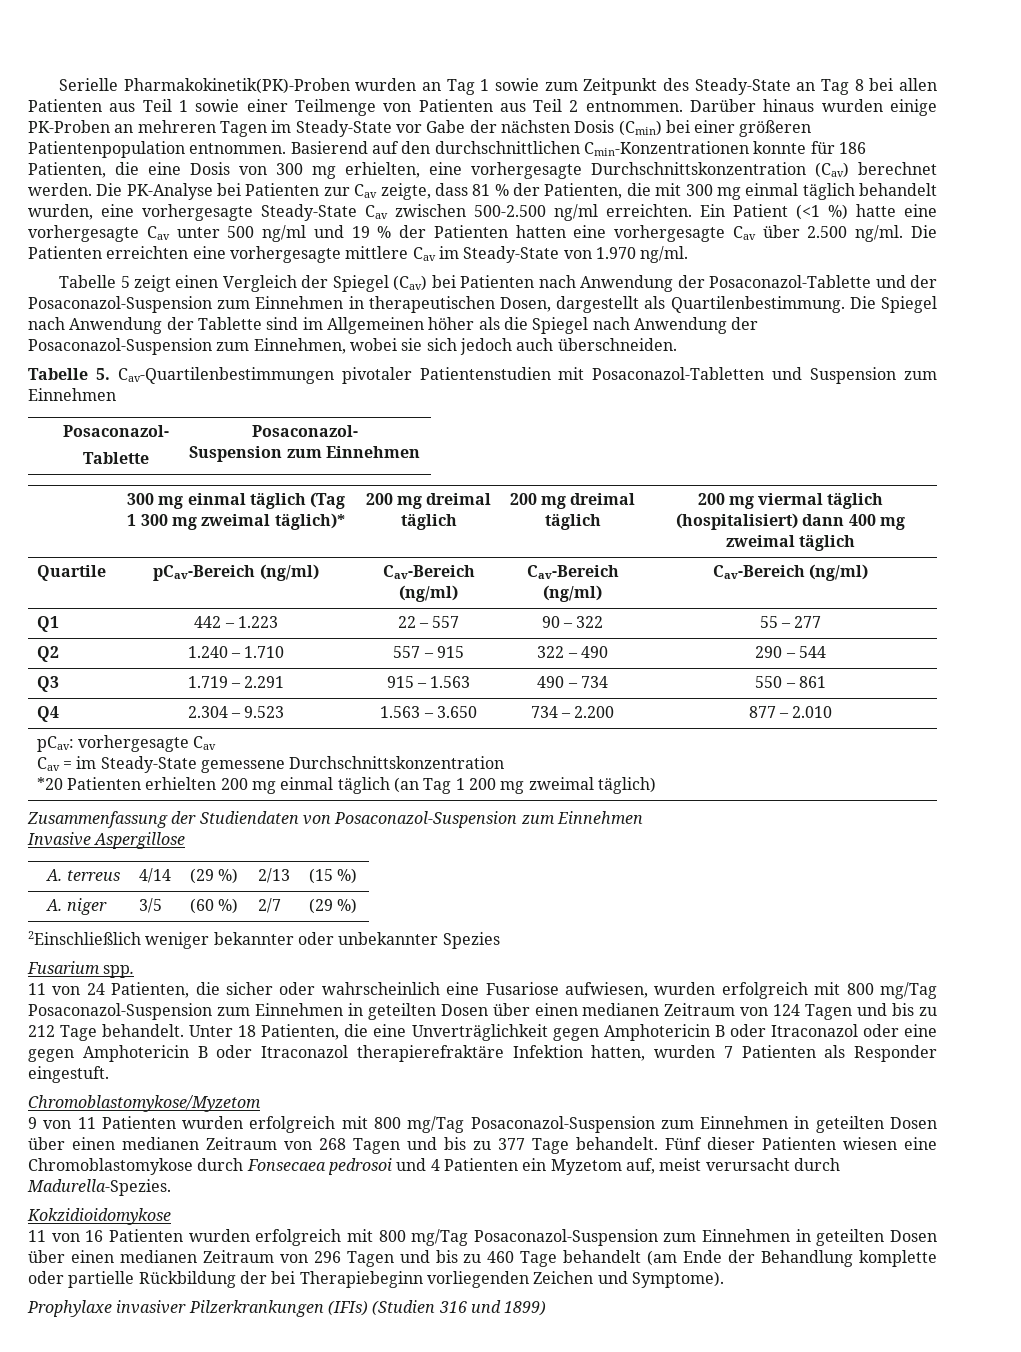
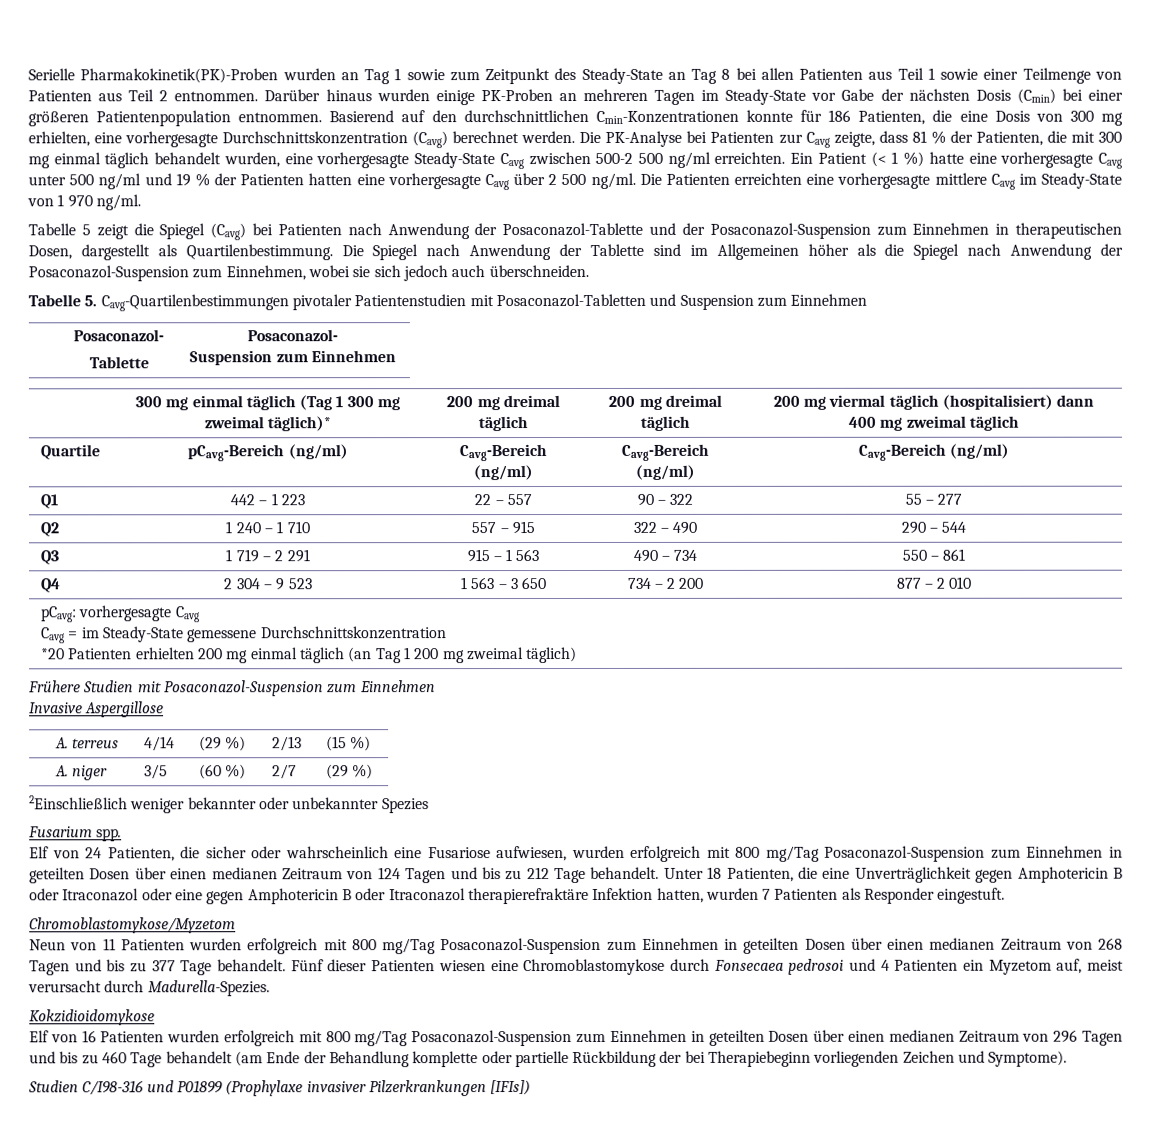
- Basierend auf den durchschnittlichen Cmin-Konzentrationen konnte für 186 Patienten, die eine Dosis von 300 mg erhielten, eine vorhergesagte Durchschnittskonzentration (Cav) berechnet werden.
+ Basierend auf den durchschnittlichen Cmin-Konzentrationen konnte für 186 Patienten, die eine Dosis von 300 mg erhielten, eine vorhergesagte Durchschnittskonzentration (Cavg) berechnet werden.
- Die PK-Analyse bei Patienten zur Cav zeigte, dass 81 % der Patienten, die mit 300 mg einmal täglich behandelt wurden, eine vorhergesagte Steady-State Cav zwischen 500-2.500 ng/ml erreichten.
+ Die PK-Analyse bei Patienten zur Cavg zeigte, dass 81 % der Patienten, die mit 300 mg einmal täglich behandelt wurden, eine vorhergesagte Steady-State Cavg zwischen 500-2 500 ng/ml erreichten.
- Ein Patient (<1 %) hatte eine vorhergesagte Cav unter 500 ng/ml und 19 % der Patienten hatten eine vorhergesagte Cav über 2.500 ng/ml.
+ Ein Patient (< 1 %) hatte eine vorhergesagte Cavg unter 500 ng/ml und 19 % der Patienten hatten eine vorhergesagte Cavg über 2 500 ng/ml.
- Die Patienten erreichten eine vorhergesagte mittlere Cav im Steady-State von 1.970 ng/ml.
+ Die Patienten erreichten eine vorhergesagte mittlere Cavg im Steady-State von 1 970 ng/ml.
- Tabelle 5 zeigt einen Vergleich der Spiegel (Cav) bei Patienten nach Anwendung der Posaconazol-Tablette und der Posaconazol-Suspension zum Einnehmen in therapeutischen Dosen, dargestellt als Quartilenbestimmung.
+ Tabelle 5 zeigt die Spiegel (Cavg) bei Patienten nach Anwendung der Posaconazol-Tablette und der Posaconazol-Suspension zum Einnehmen in therapeutischen Dosen, dargestellt als Quartilenbestimmung.
- Tabelle 5. Cav-Quartilenbestimmungen pivotaler Patientenstudien mit Posaconazol-Tabletten und Suspension zum Einnehmen
+ Tabelle 5. Cavg-Quartilenbestimmungen pivotaler Patientenstudien mit Posaconazol-Tabletten und Suspension zum Einnehmen
- Quartile | pCav-Bereich (ng/ml) | Cav-Bereich (ng/ml) | Cav-Bereich (ng/ml) | Cav-Bereich (ng/ml)
+ Quartile | pCavg-Bereich (ng/ml) | Cavg-Bereich (ng/ml) | Cavg-Bereich (ng/ml) | Cavg-Bereich (ng/ml)
- Q1 | 442 – 1.223 | 22 – 557 | 90 – 322 | 55 – 277
+ Q1 | 442 – 1 223 | 22 – 557 | 90 – 322 | 55 – 277
- Q2 | 1.240 – 1.710 | 557 – 915 | 322 – 490 | 290 – 544
+ Q2 | 1 240 – 1 710 | 557 – 915 | 322 – 490 | 290 – 544
- Q3 | 1.719 – 2.291 | 915 – 1.563 | 490 – 734 | 550 – 861
+ Q3 | 1 719 – 2 291 | 915 – 1 563 | 490 – 734 | 550 – 861
- Q4 | 2.304 – 9.523 | 1.563 – 3.650 | 734 – 2.200 | 877 – 2.010
- pCav: vorhergesagte Cav
- Cav = im Steady-State gemessene Durchschnittskonzentration
+ Q4 | 2 304 – 9 523 | 1 563 – 3 650 | 734 – 2 200 | 877 – 2 010
+ pCavg: vorhergesagte Cavg
+ Cavg = im Steady-State gemessene Durchschnittskonzentration
- Zusammenfassung der Studiendaten von Posaconazol-Suspension zum Einnehmen
+ Frühere Studien mit Posaconazol-Suspension zum Einnehmen
- 11 von 24 Patienten, die sicher oder wahrscheinlich eine Fusariose aufwiesen, wurden erfolgreich mit 800 mg/Tag Posaconazol-Suspension zum Einnehmen in geteilten Dosen über einen medianen Zeitraum von 124 Tagen und bis zu 212 Tage behandelt.
+ Elf von 24 Patienten, die sicher oder wahrscheinlich eine Fusariose aufwiesen, wurden erfolgreich mit 800 mg/Tag Posaconazol-Suspension zum Einnehmen in geteilten Dosen über einen medianen Zeitraum von 124 Tagen und bis zu 212 Tage behandelt.
- 9 von 11 Patienten wurden erfolgreich mit 800 mg/Tag Posaconazol-Suspension zum Einnehmen in geteilten Dosen über einen medianen Zeitraum von 268 Tagen und bis zu 377 Tage behandelt.
+ Neun von 11 Patienten wurden erfolgreich mit 800 mg/Tag Posaconazol-Suspension zum Einnehmen in geteilten Dosen über einen medianen Zeitraum von 268 Tagen und bis zu 377 Tage behandelt.
- 11 von 16 Patienten wurden erfolgreich mit 800 mg/Tag Posaconazol-Suspension zum Einnehmen in geteilten Dosen über einen medianen Zeitraum von 296 Tagen und bis zu 460 Tage behandelt (am Ende der Behandlung komplette oder partielle Rückbildung der bei Therapiebeginn vorliegenden Zeichen und Symptome).
+ Elf von 16 Patienten wurden erfolgreich mit 800 mg/Tag Posaconazol-Suspension zum Einnehmen in geteilten Dosen über einen medianen Zeitraum von 296 Tagen und bis zu 460 Tage behandelt (am Ende der Behandlung komplette oder partielle Rückbildung der bei Therapiebeginn vorliegenden Zeichen und Symptome).
- Prophylaxe invasiver Pilzerkrankungen (IFIs) (Studien 316 und 1899)
+ Studien C/I98-316 und P01899 (Prophylaxe invasiver Pilzerkrankungen [IFIs])

